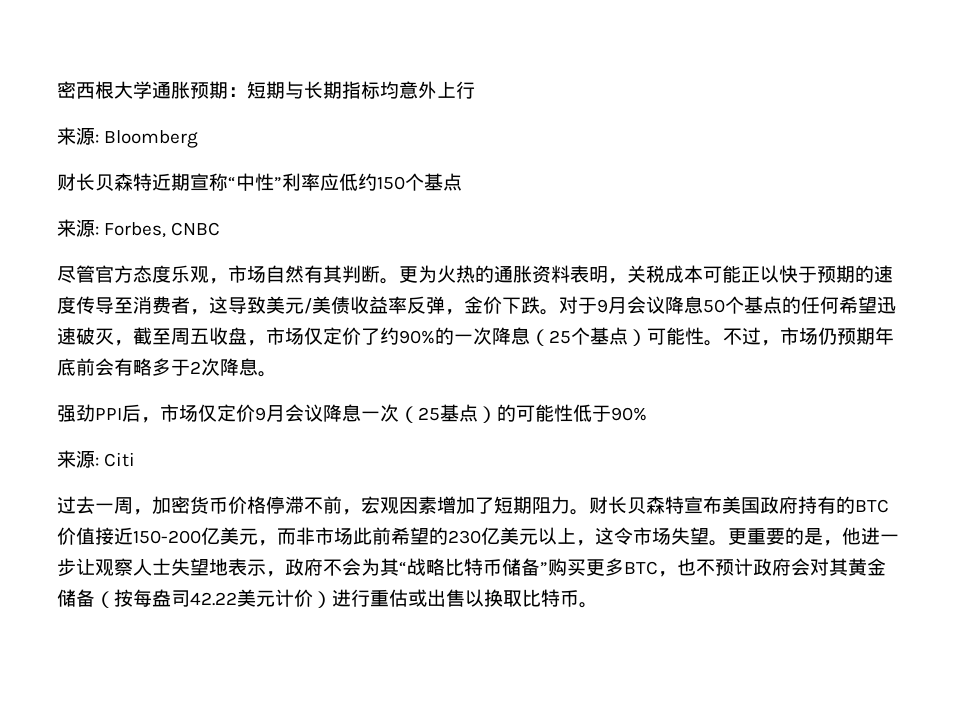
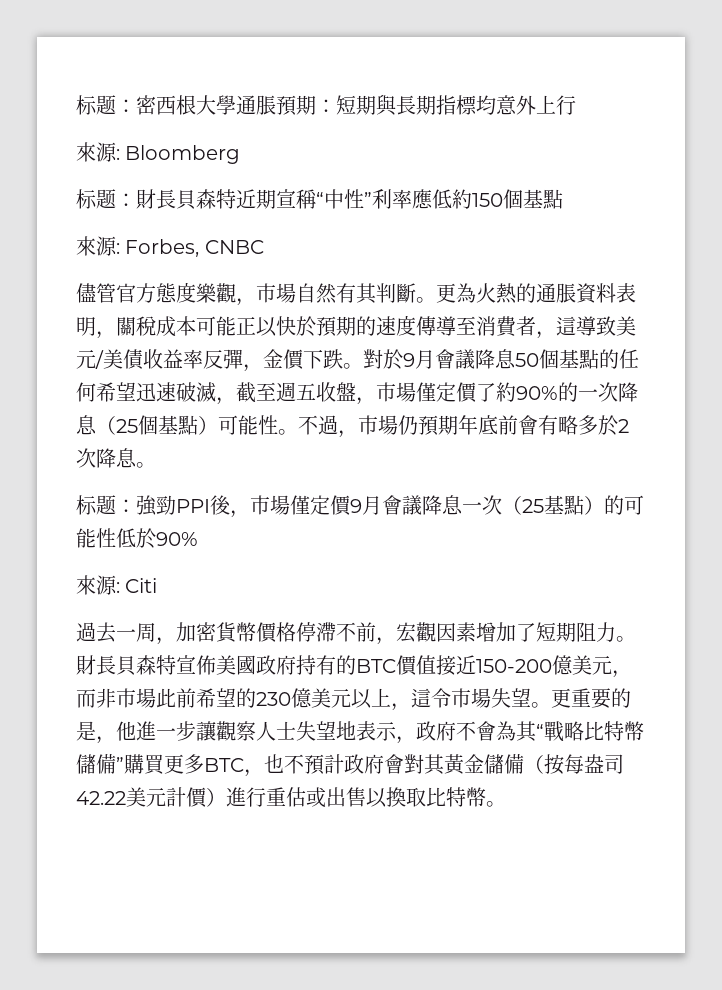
- 密西根大学通胀预期：短期与长期指标均意外上行
+ 标题：密西根大學通脹預期：短期與長期指標均意外上行
- 来源: Bloomberg
+ 來源: Bloomberg
- 财长贝森特近期宣称“中性”利率应低约150个基点
- 来源: Forbes, CNBC
+ 标题：財長貝森特近期宣稱“中性”利率應低約150個基點
+ 來源: Forbes, CNBC
- 尽管官方态度乐观，市场自然有其判断。更为火热的通胀资料表明，关税成本可能正以快于预期的速度传导至消费者，这导致美元/美债收益率反弹，金价下跌。对于9月会议降息50个基点的任何希望迅速破灭，截至周五收盘，市场仅定价了约90%的一次降息（25个基点）可能性。
+ 儘管官方態度樂觀，市場自然有其判斷。更為火熱的通脹資料表明，關稅成本可能正以快於預期的速度傳導至消費者，這導致美元/美債收益率反彈，金價下跌。對於9月會議降息50個基點的任何希望迅速破滅，截至週五收盤，市場僅定價了約90%的一次降息（25個基點）可能性。
- 不过，市场仍预期年底前会有略多于2次降息。
- 强劲PPI后，市场仅定价9月会议降息一次（25基点）的可能性低于90%
+ 不過，市場仍預期年底前會有略多於2次降息。
+ 标题：強勁PPI後，市場僅定價9月會議降息一次（25基點）的可能性低於90%
- 来源: Citi
+ 來源: Citi
- 过去一周，加密货币价格停滞不前，宏观因素增加了短期阻力。
+ 過去一周，加密貨幣價格停滯不前，宏觀因素增加了短期阻力。
- 财长贝森特宣布美国政府持有的BTC价值接近150-200亿美元，而非市场此前希望的230亿美元以上，这令市场失望。
+ 財長貝森特宣佈美國政府持有的BTC價值接近150-200億美元，而非市場此前希望的230億美元以上，這令市場失望。
- 更重要的是，他进一步让观察人士失望地表示，政府不会为其“战略比特币储备”购买更多BTC，也不预计政府会对其黄金储备（按每盎司42.22美元计价）进行重估或出售以换取比特币。
+ 更重要的是，他進一步讓觀察人士失望地表示，政府不會為其“戰略比特幣儲備”購買更多BTC，也不預計政府會對其黃金儲備（按每盎司42.22美元計價）進行重估或出售以換取比特幣。

